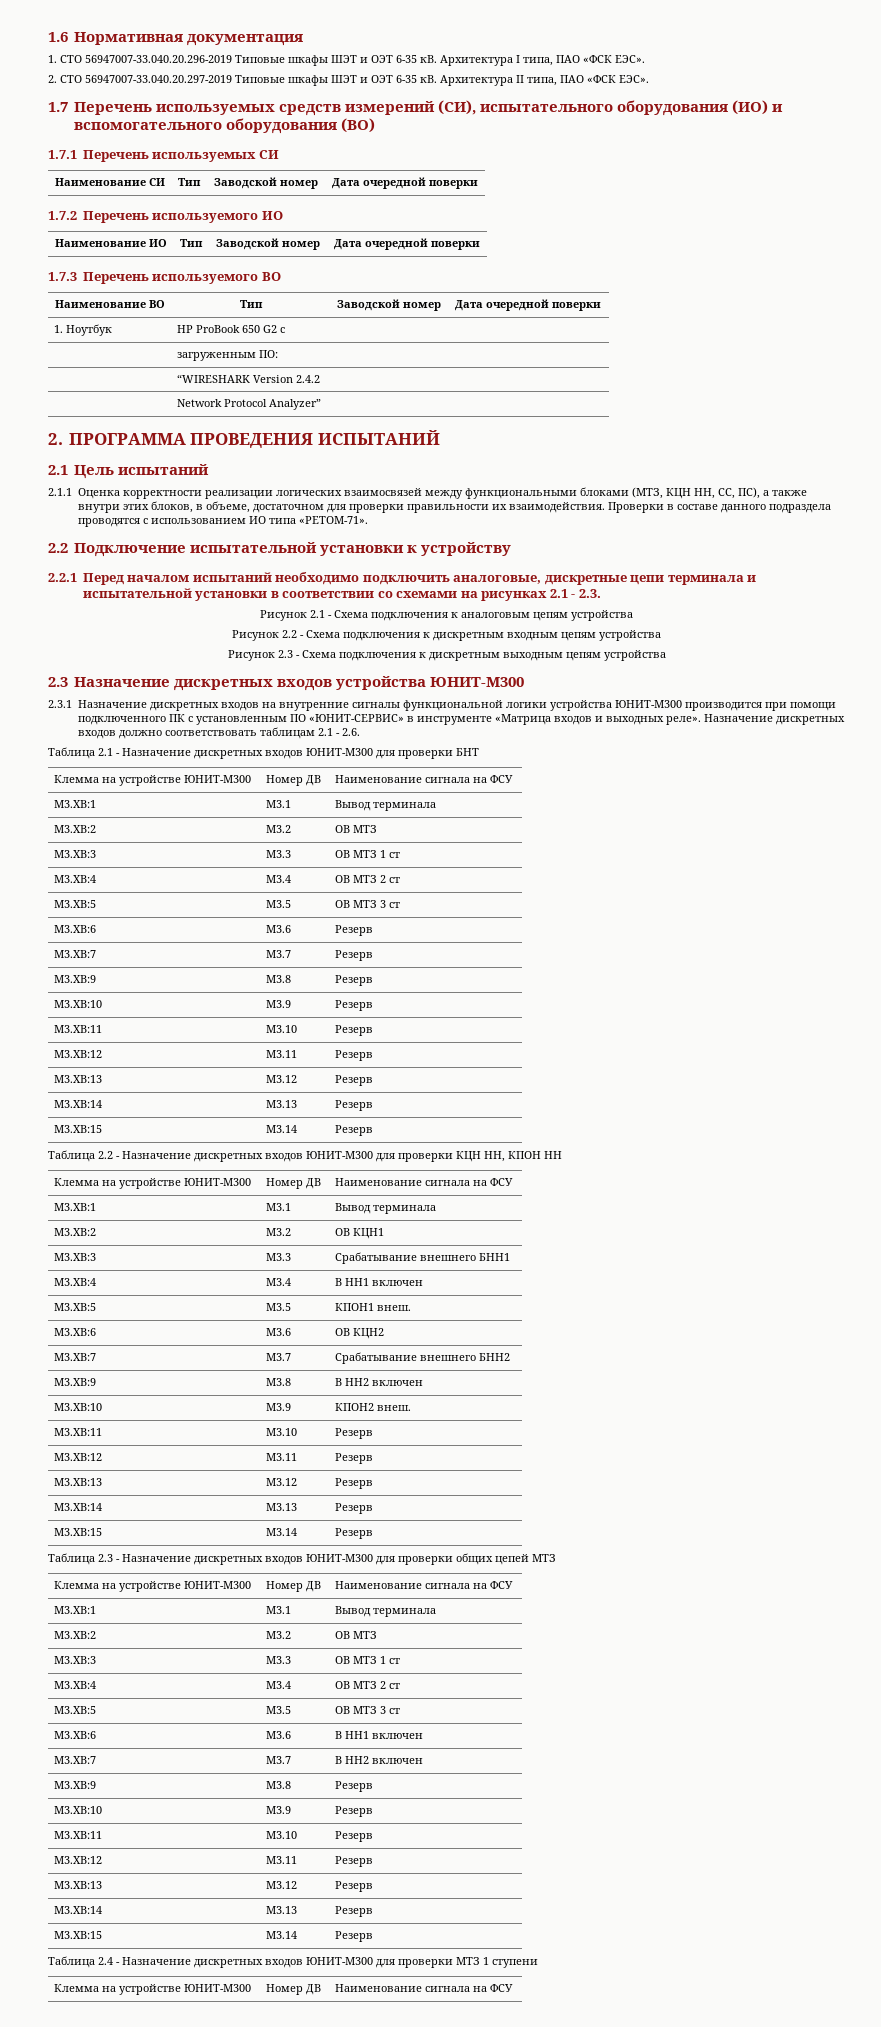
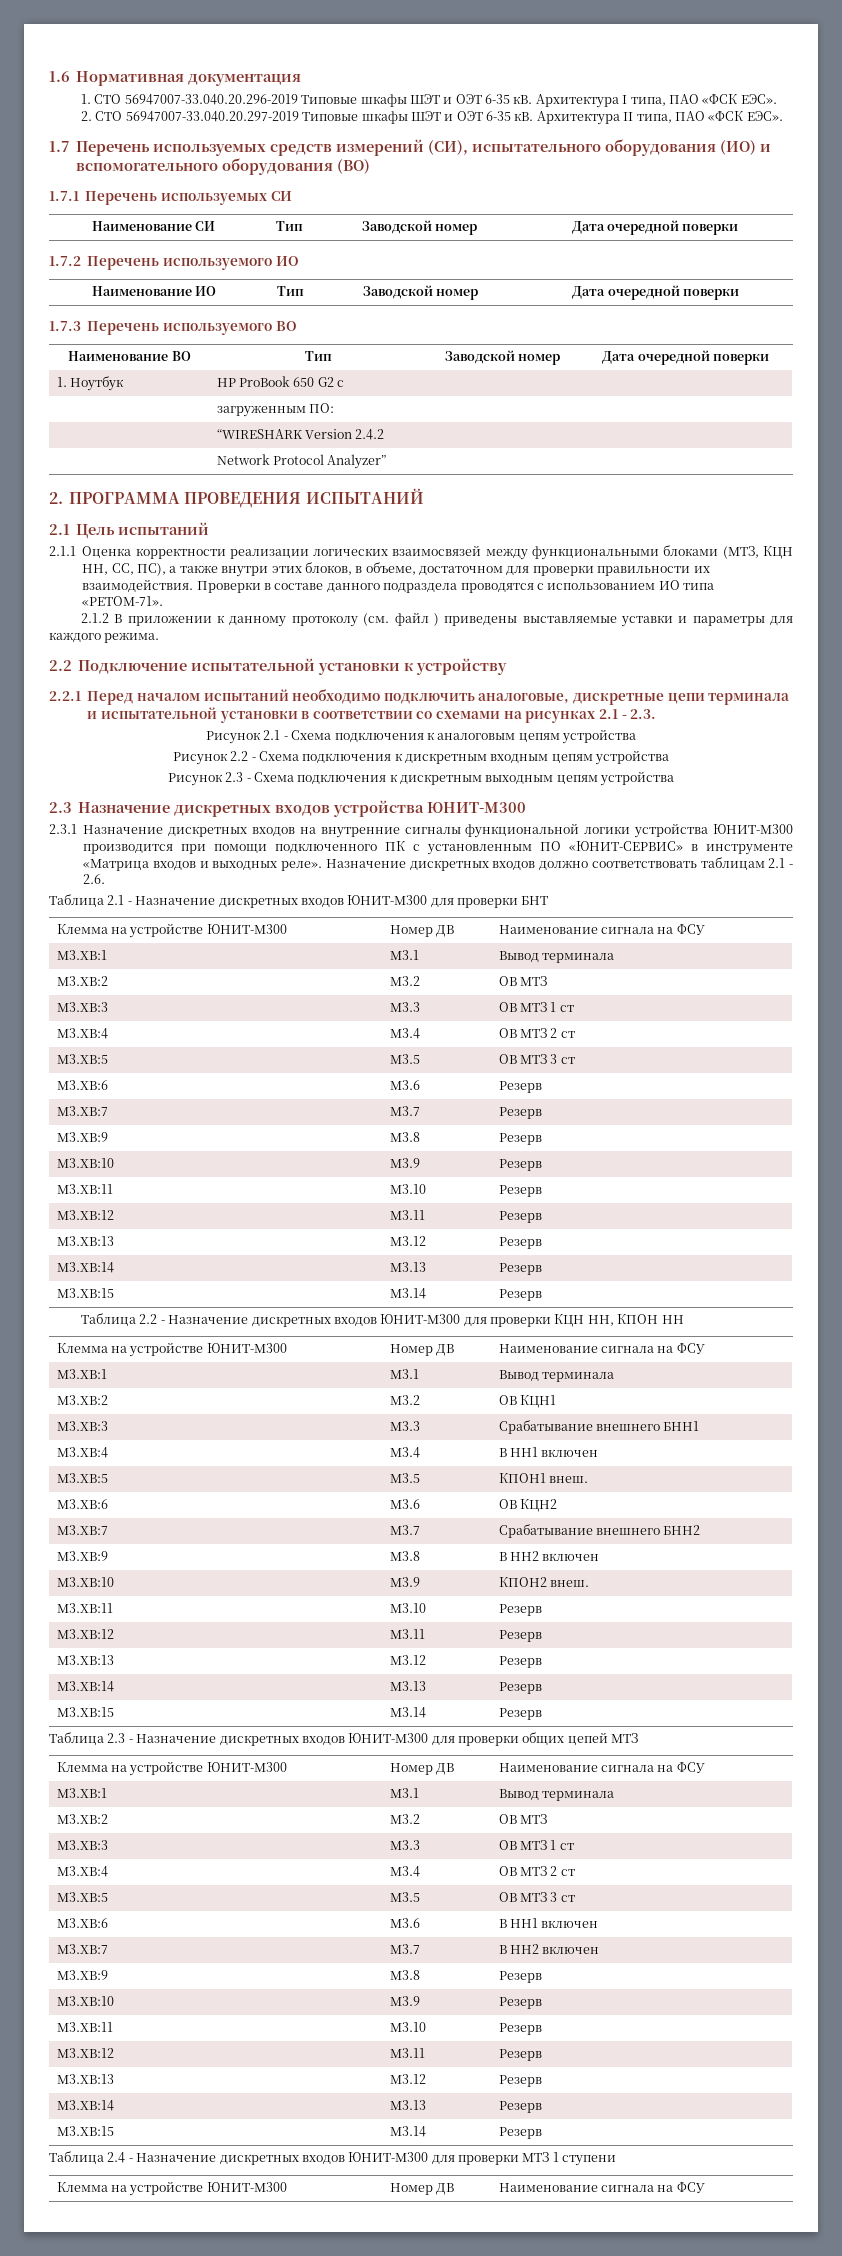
+ 2.1.2 В приложении к данному протоколу (см. файл ) приведены выставляемые уставки и параметры для каждого режима.

